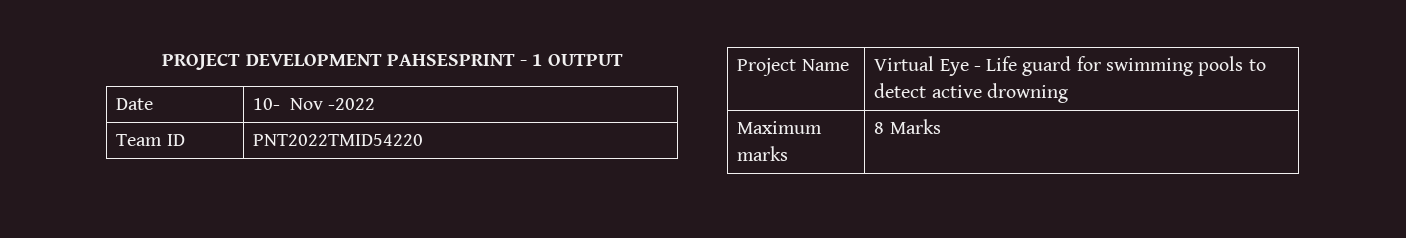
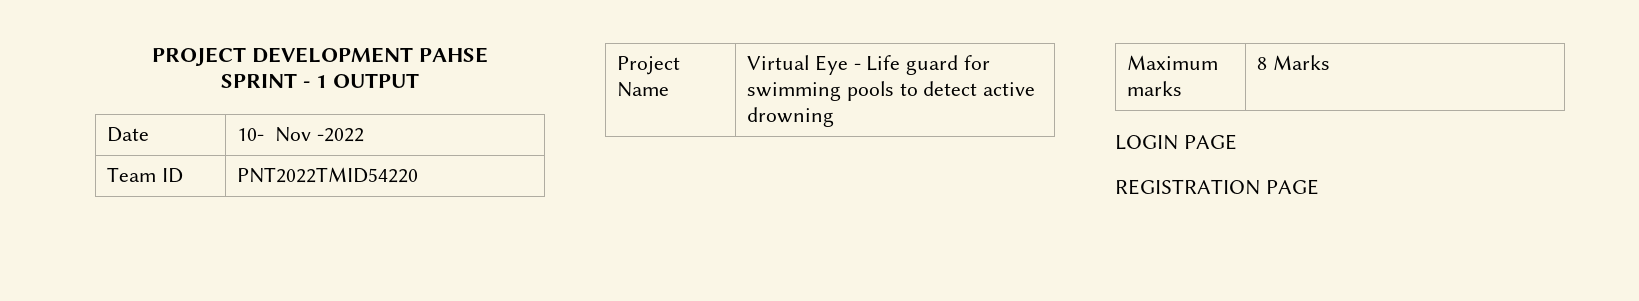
- PROJECT DEVELOPMENT PAHSESPRINT - 1 OUTPUT
+ PROJECT DEVELOPMENT PAHSE
+ SPRINT - 1 OUTPUT
+ LOGIN PAGE
+ REGISTRATION PAGE

